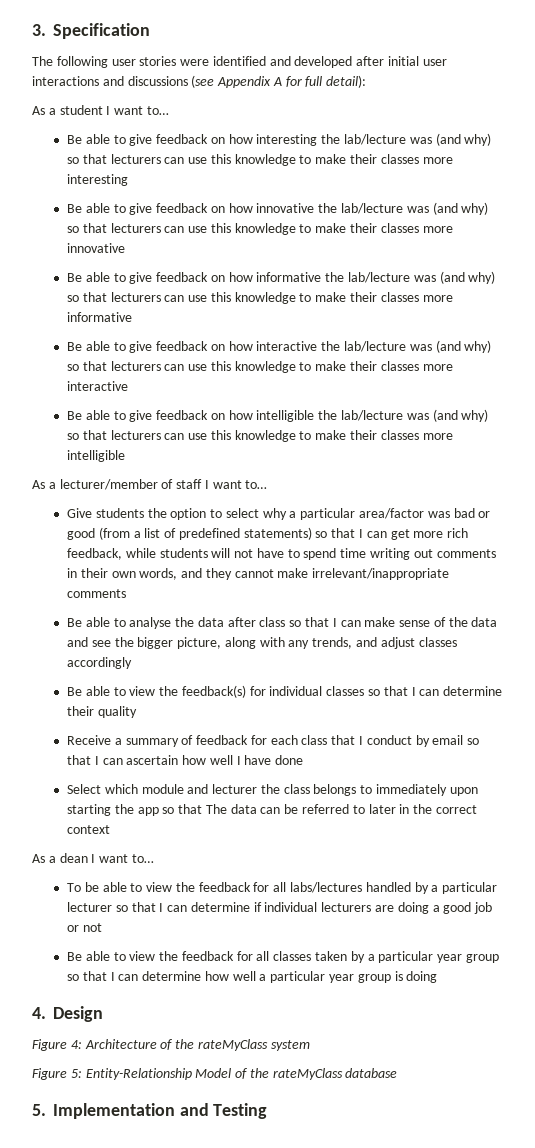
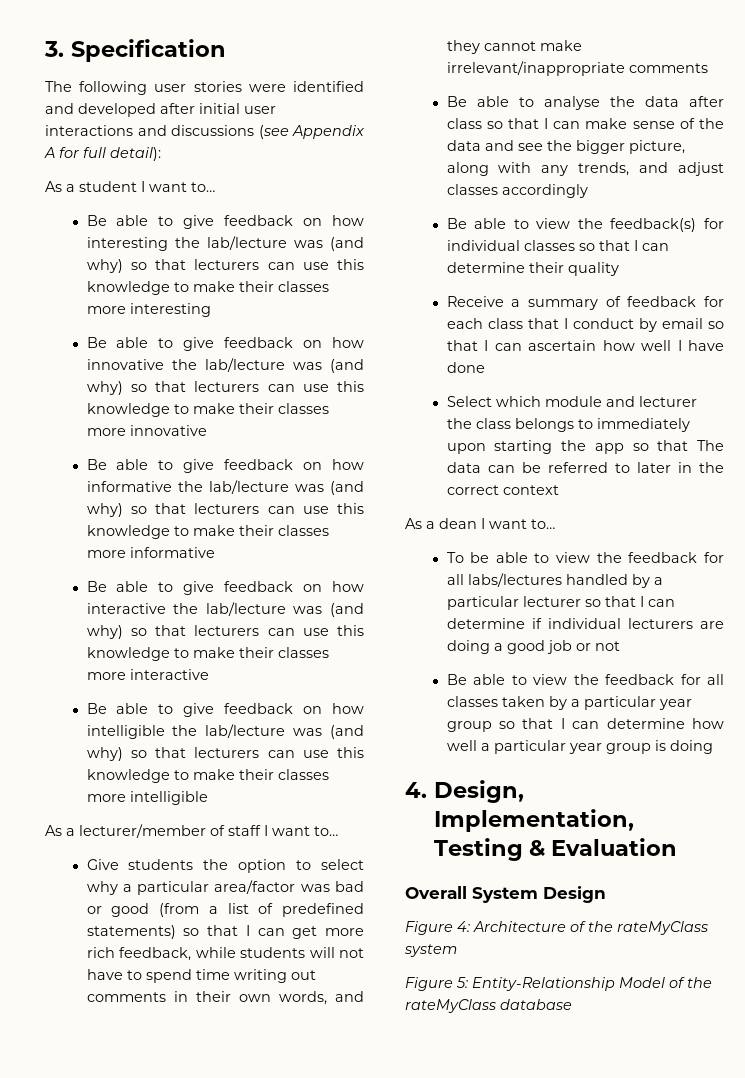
- 4. Design
+ 4. Design, Implementation, Testing & Evaluation
+ Overall System Design
- 5. Implementation and Testing

